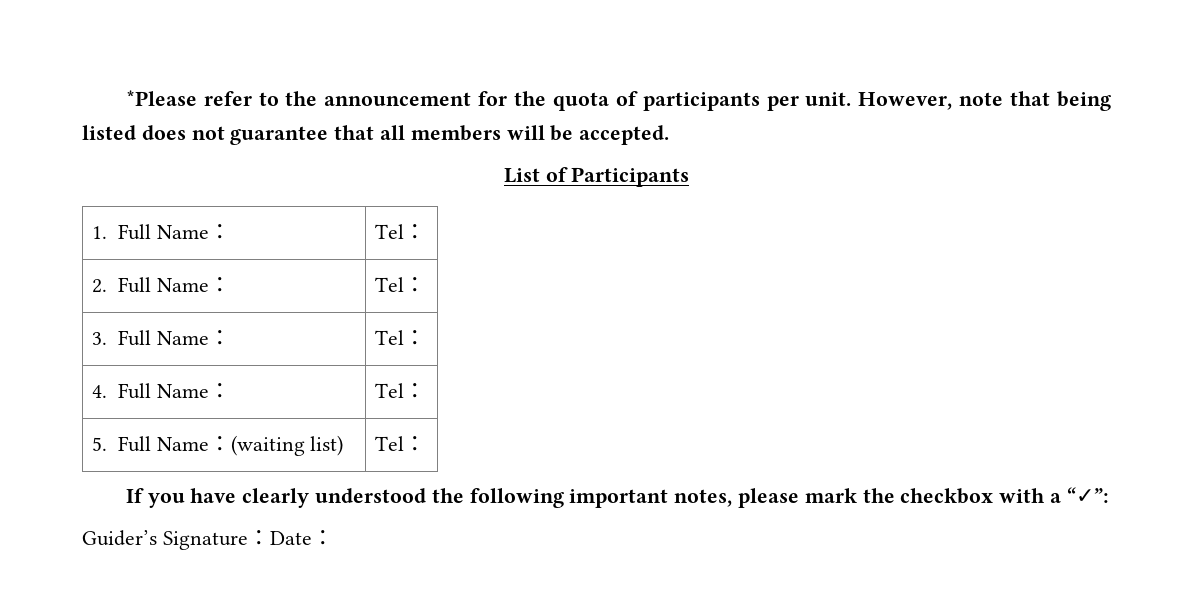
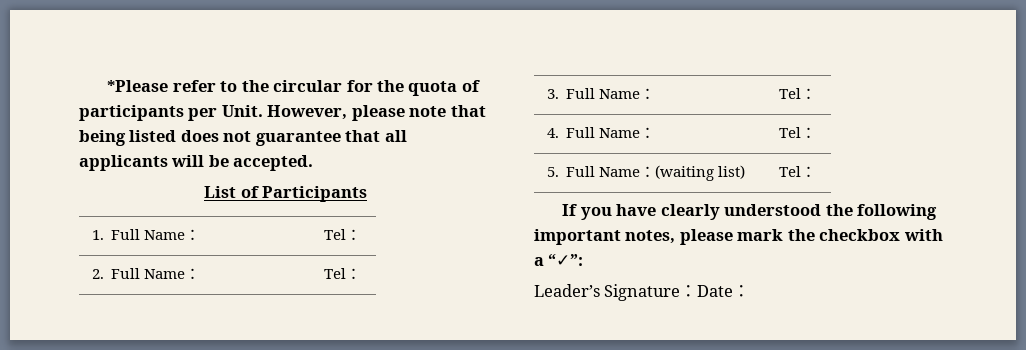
- *Please refer to the announcement for the quota of participants per unit. However, note that being listed does not guarantee that all members will be accepted.
+ *Please refer to the circular for the quota of participants per Unit. However, please note that being listed does not guarantee that all applicants will be accepted.
- Guider’s Signature：Date：
+ Leader’s Signature：Date：

